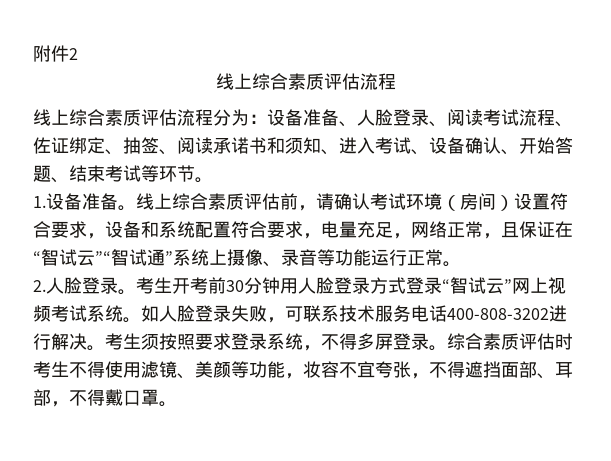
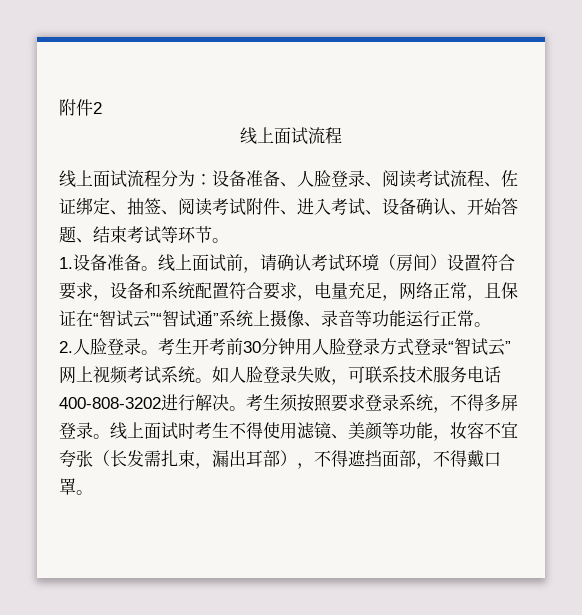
  附件2
- 线上综合素质评估流程
+ 线上面试流程
- 线上综合素质评估流程分为：设备准备、人脸登录、阅读考试流程、佐证绑定、抽签、阅读承诺书和须知、进入考试、设备确认、开始答题、结束考试等环节。
+ 线上面试流程分为：设备准备、人脸登录、阅读考试流程、佐证绑定、抽签、阅读考试附件、进入考试、设备确认、开始答题、结束考试等环节。
- 线上综合素质评估前，请确认考试环境（房间）设置符合要求，设备和系统配置符合要求，电量充足，网络正常，且保证在“智试云”“智试通”系统上摄像、录音等功能运行正常。
+ 线上面试前，请确认考试环境（房间）设置符合要求，设备和系统配置符合要求，电量充足，网络正常，且保证在“智试云”“智试通”系统上摄像、录音等功能运行正常。
- 综合素质评估时考生不得使用滤镜、美颜等功能，妆容不宜夸张，不得遮挡面部、耳部，不得戴口罩。
+ 线上面试时考生不得使用滤镜、美颜等功能，妆容不宜夸张（长发需扎束，漏出耳部），不得遮挡面部，不得戴口罩。

